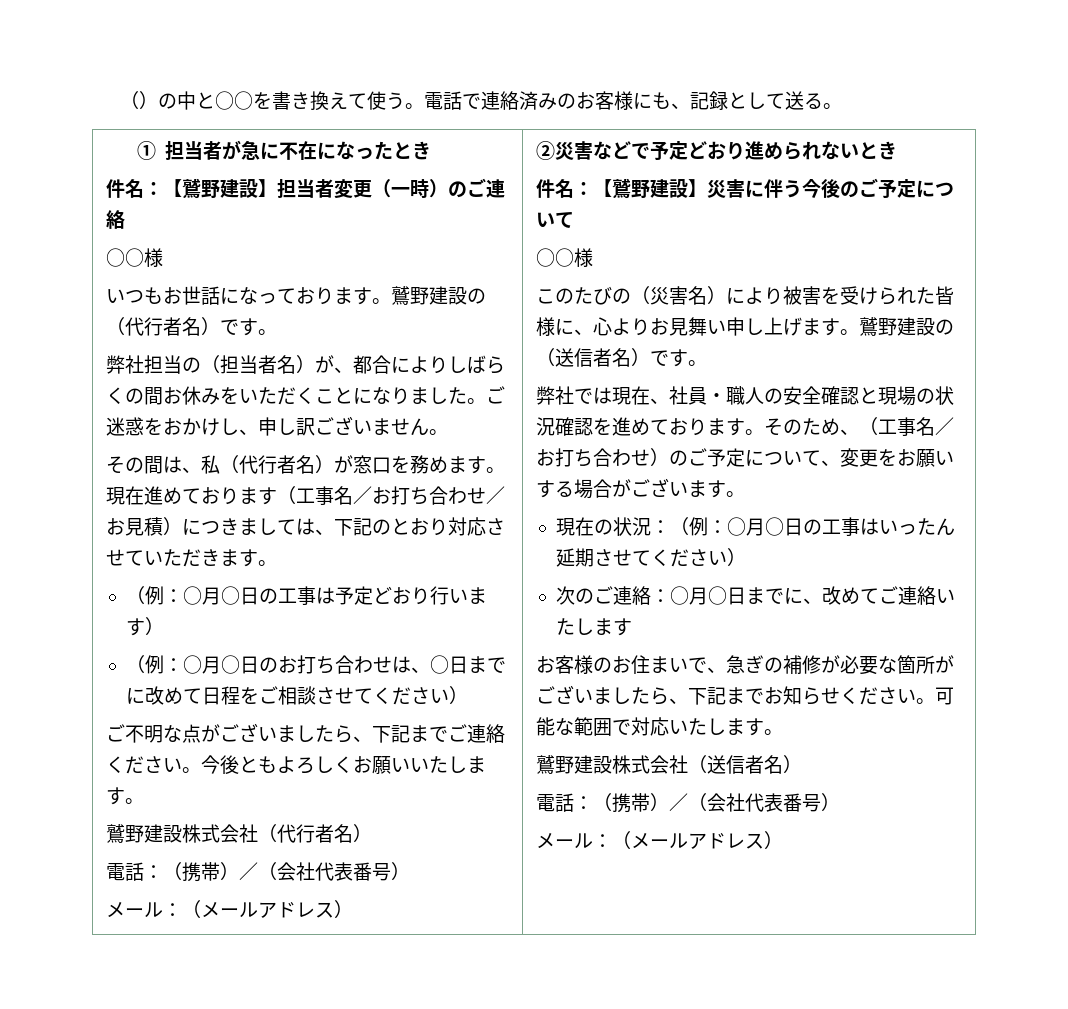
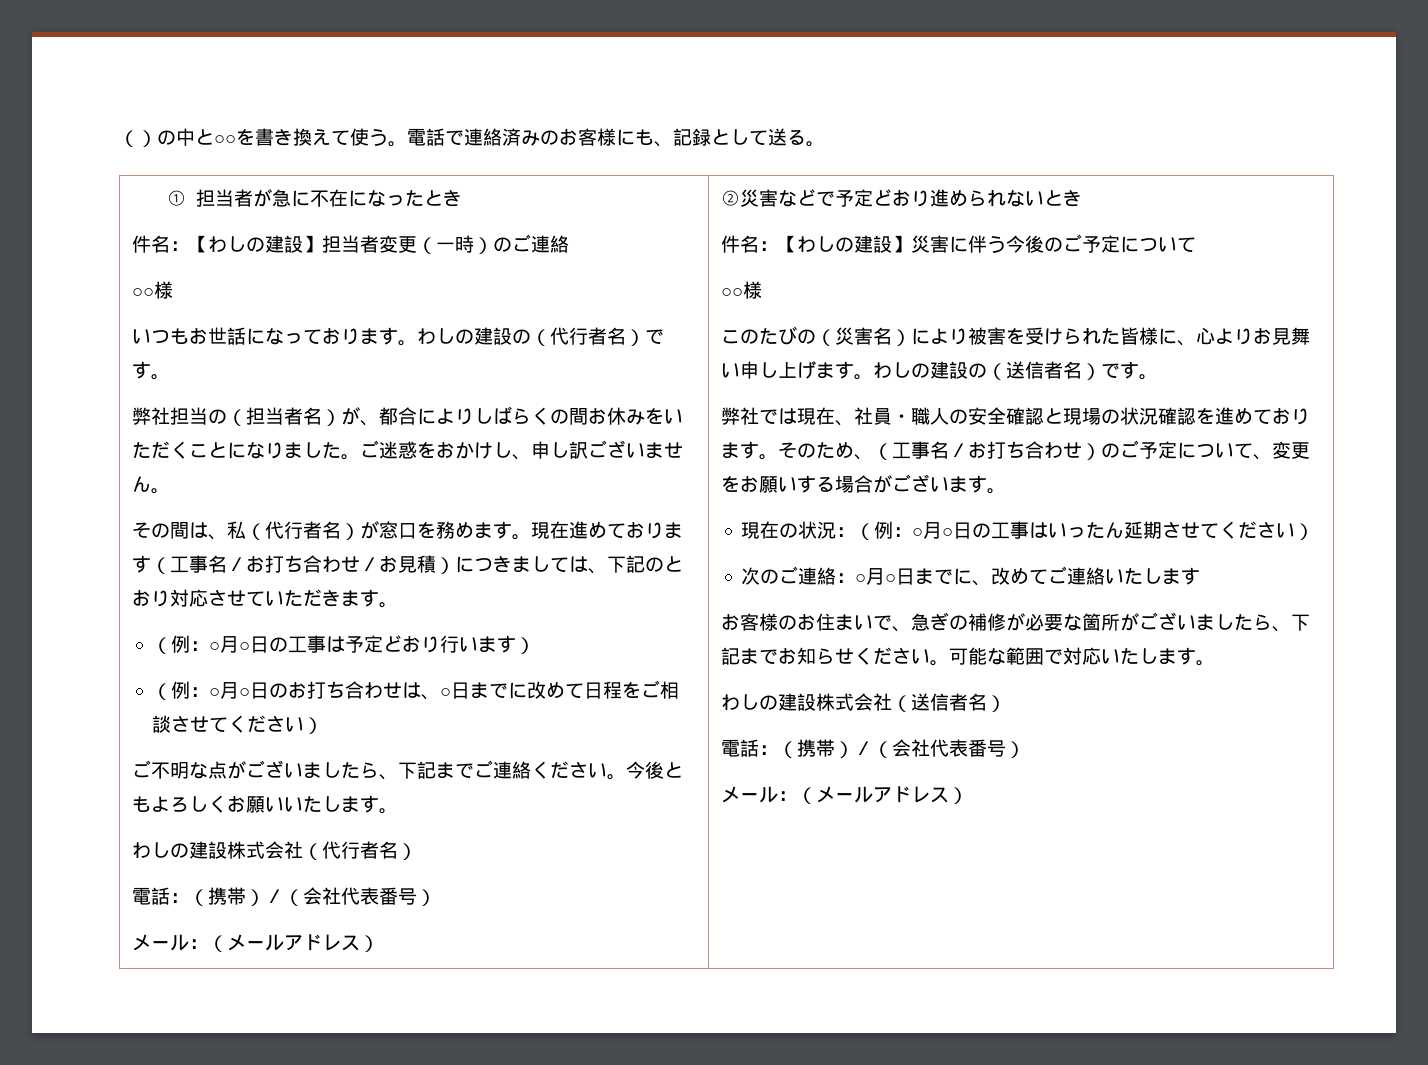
- 件名：【鷲野建設】担当者変更（一時）のご連絡
+ 件名：【わしの建設】担当者変更（一時）のご連絡
- 鷲野建設の（代行者名）です。
+ わしの建設の（代行者名）です。
- 鷲野建設株式会社（代行者名）
+ わしの建設株式会社（代行者名）
- 件名：【鷲野建設】災害に伴う今後のご予定について
+ 件名：【わしの建設】災害に伴う今後のご予定について
- 鷲野建設の（送信者名）です。
+ わしの建設の（送信者名）です。
- 鷲野建設株式会社（送信者名）
+ わしの建設株式会社（送信者名）

